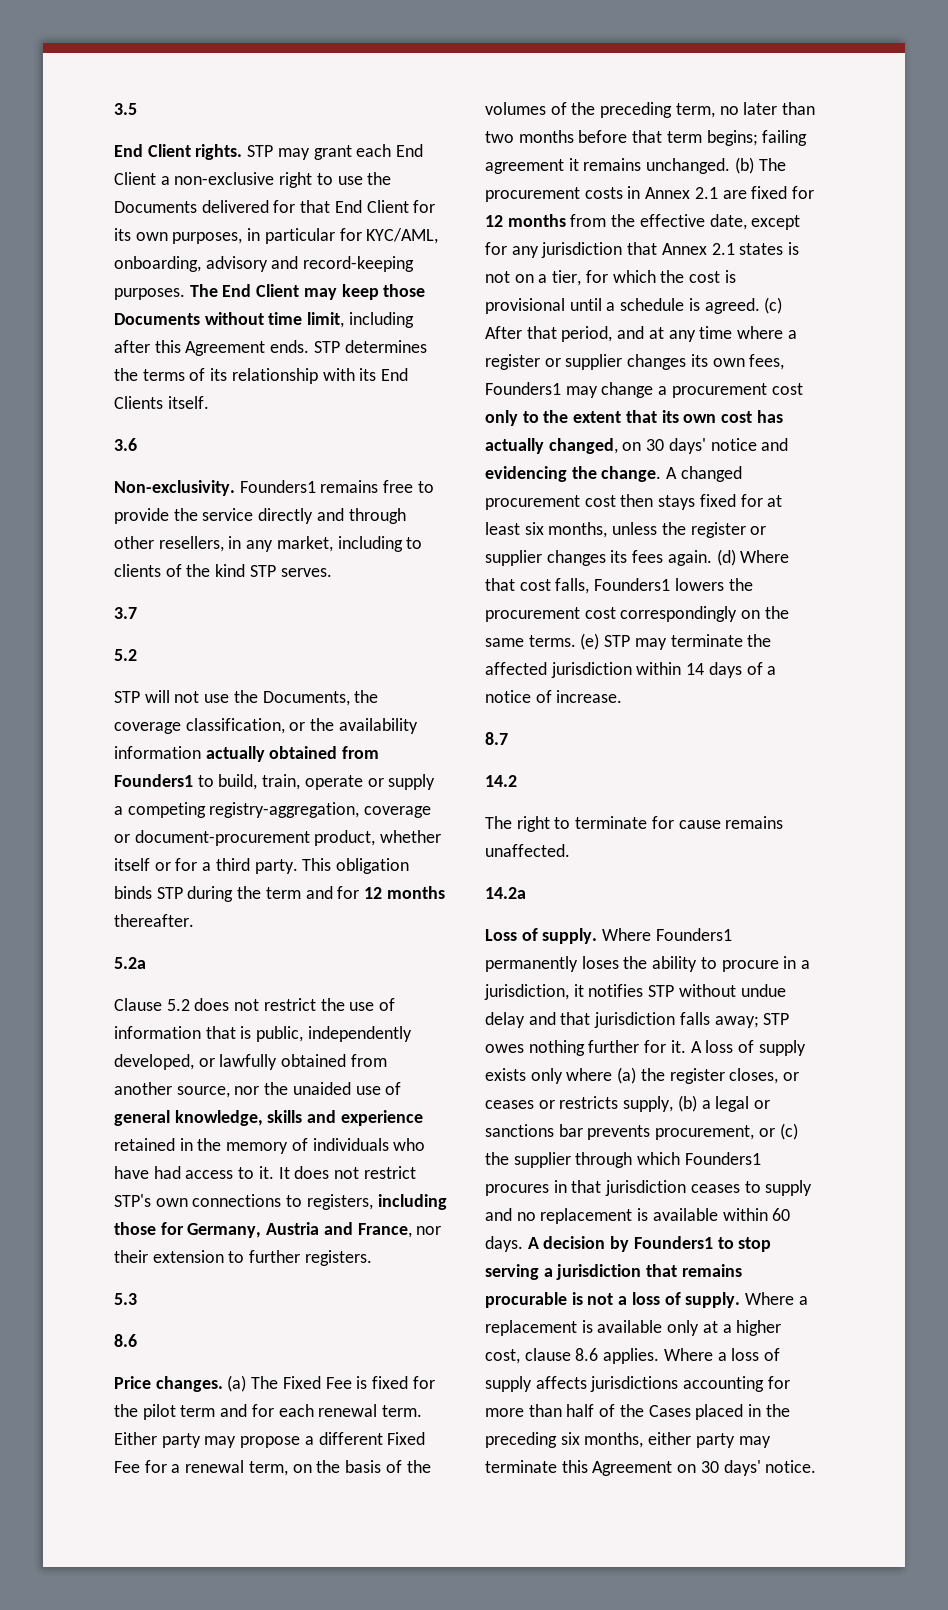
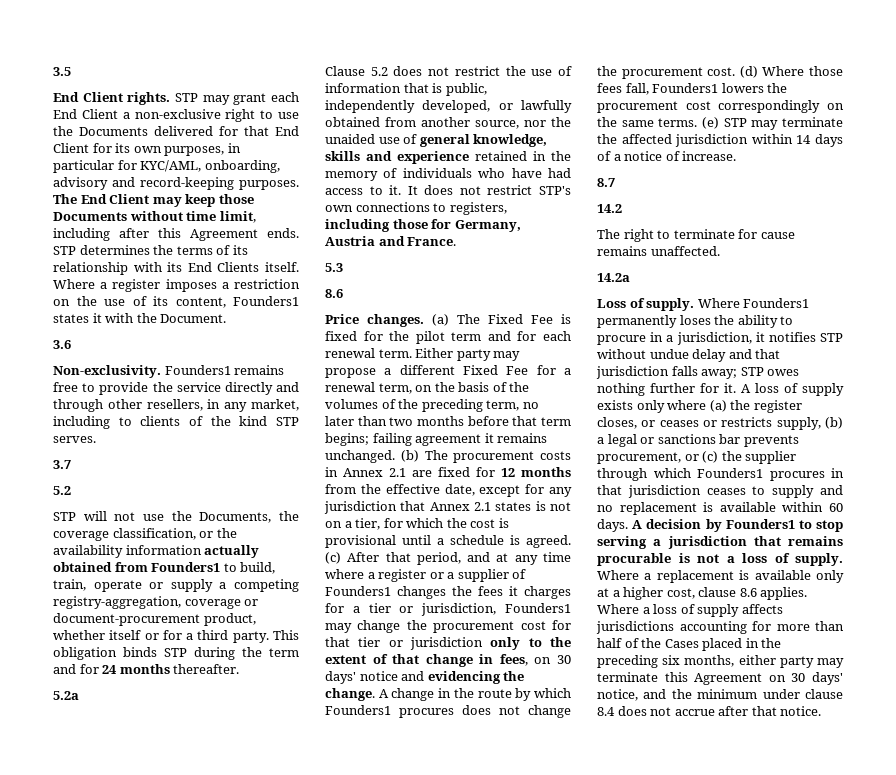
+ Where a register imposes a restriction on the use of its content, Founders1 states it with the Document.
- This obligation binds STP during the term and for 12 months thereafter.
+ This obligation binds STP during the term and for 24 months thereafter.
- It does not restrict STP's own connections to registers, including those for Germany, Austria and France, nor their extension to further registers.
+ It does not restrict STP's own connections to registers, including those for Germany, Austria and France.
- (c) After that period, and at any time where a register or supplier changes its own fees, Founders1 may change a procurement cost only to the extent that its own cost has actually changed, on 30 days' notice and evidencing the change.
+ (c) After that period, and at any time where a register or a supplier of Founders1 changes the fees it charges for a tier or jurisdiction, Founders1 may change the procurement cost for that tier or jurisdiction only to the extent of that change in fees, on 30 days' notice and evidencing the change.
- A changed procurement cost then stays fixed for at least six months, unless the register or supplier changes its fees again. (d) Where that cost falls, Founders1 lowers the procurement cost correspondingly on the same terms.
+ A change in the route by which Founders1 procures does not change the procurement cost. (d) Where those fees fall, Founders1 lowers the procurement cost correspondingly on the same terms.
- Where a loss of supply affects jurisdictions accounting for more than half of the Cases placed in the preceding six months, either party may terminate this Agreement on 30 days' notice.
+ Where a loss of supply affects jurisdictions accounting for more than half of the Cases placed in the preceding six months, either party may terminate this Agreement on 30 days' notice, and the minimum under clause 8.4 does not accrue after that notice.

